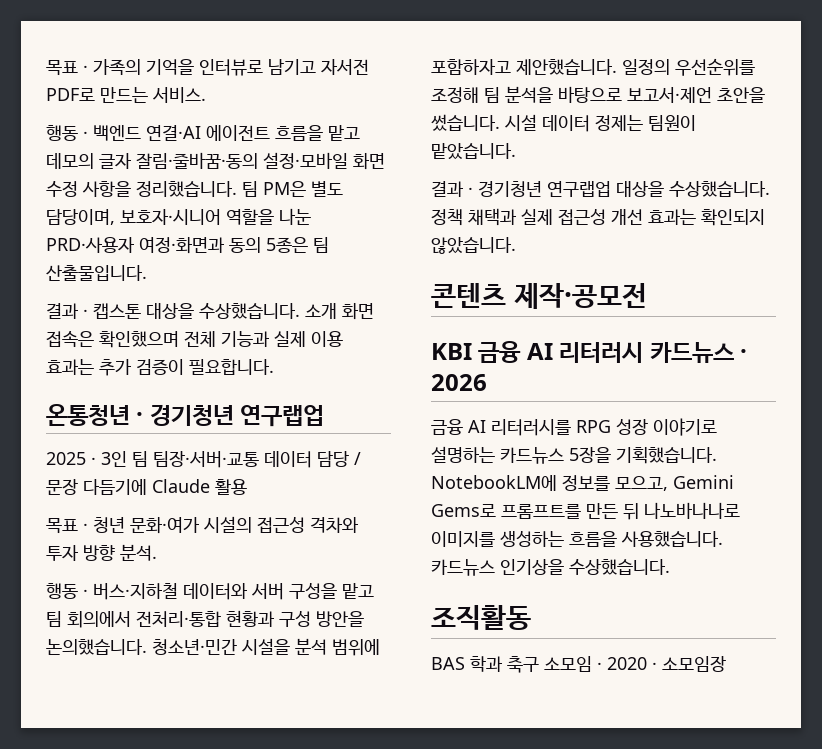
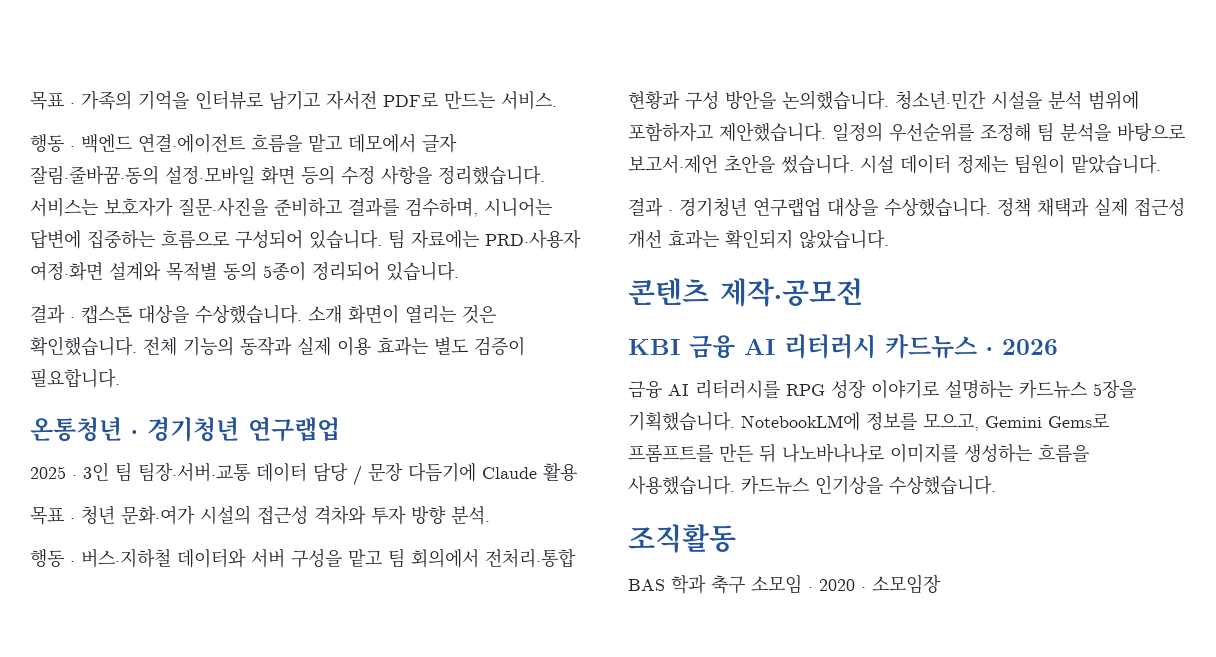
- 행동 · 백엔드 연결·AI 에이전트 흐름을 맡고 데모의 글자 잘림·줄바꿈·동의 설정·모바일 화면 수정 사항을 정리했습니다.
+ 행동 · 백엔드 연결·에이전트 흐름을 맡고 데모에서 글자 잘림·줄바꿈·동의 설정·모바일 화면 등의 수정 사항을 정리했습니다.
- 팀 PM은 별도 담당이며, 보호자·시니어 역할을 나눈 PRD·사용자 여정·화면과 동의 5종은 팀 산출물입니다.
+ 서비스는 보호자가 질문·사진을 준비하고 결과를 검수하며, 시니어는 답변에 집중하는 흐름으로 구성되어 있습니다. 팀 자료에는 PRD·사용자 여정·화면 설계와 목적별 동의 5종이 정리되어 있습니다.
- 소개 화면 접속은 확인했으며 전체 기능과 실제 이용 효과는 추가 검증이 필요합니다.
+ 소개 화면이 열리는 것은 확인했습니다. 전체 기능의 동작과 실제 이용 효과는 별도 검증이 필요합니다.

